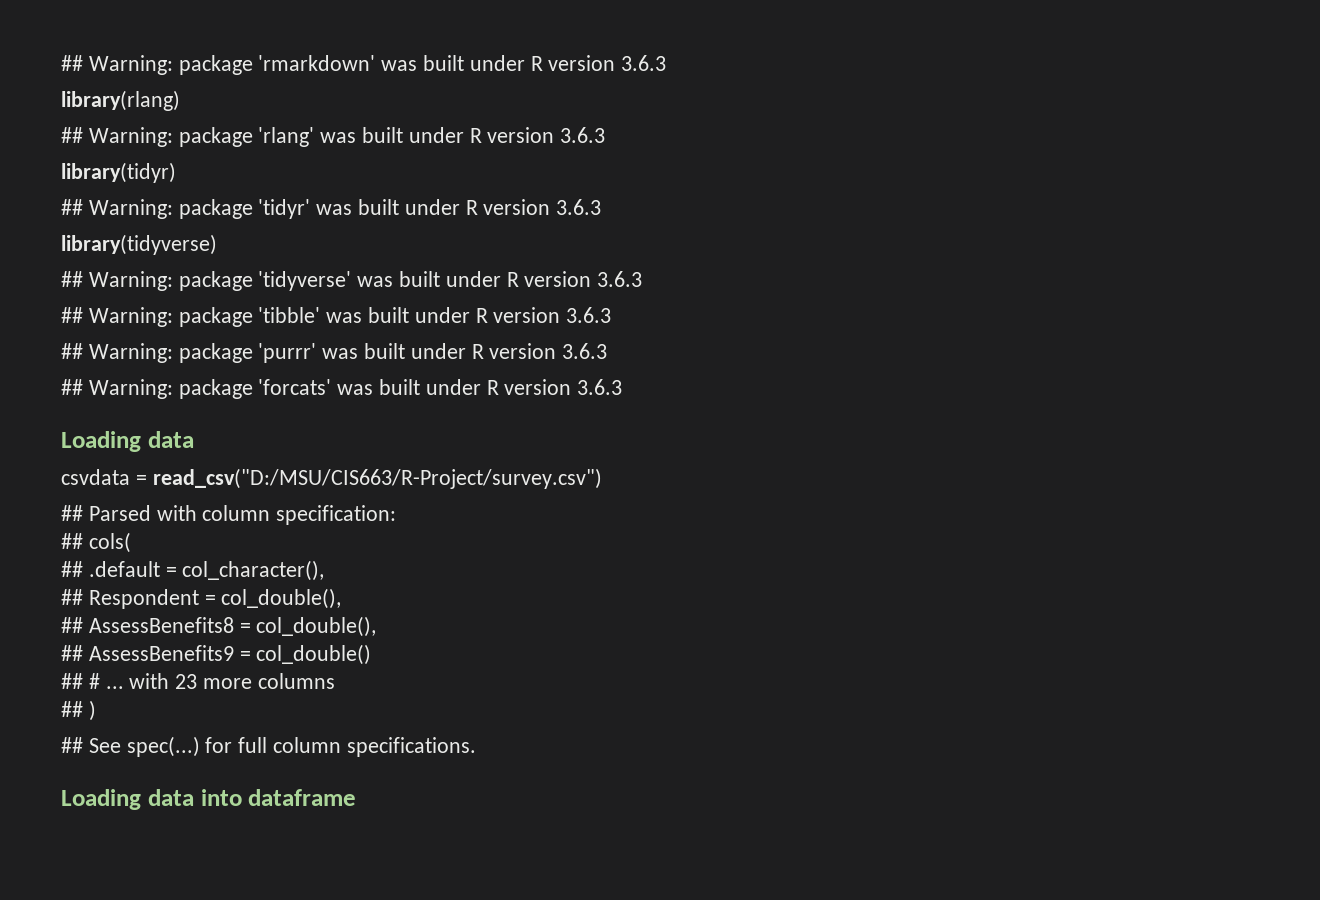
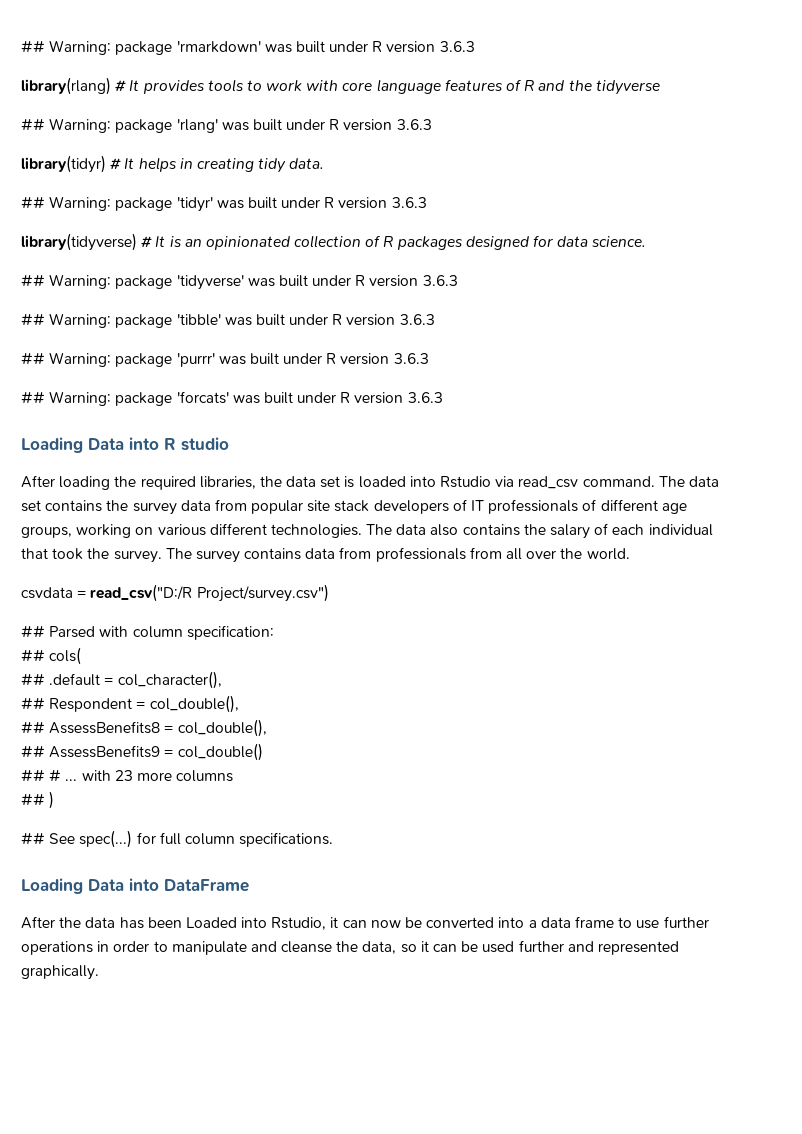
- library(rlang)
+ library(rlang) # It provides tools to work with core language features of R and the tidyverse
- library(tidyr)
+ library(tidyr) # It helps in creating tidy data.
- library(tidyverse)
+ library(tidyverse) # It is an opinionated collection of R packages designed for data science.
  ## Warning: package 'forcats' was built under R version 3.6.3
- Loading data
+ Loading Data into R studio
+ After loading the required libraries, the data set is loaded into Rstudio via read_csv command. The data set contains the survey data from popular site stack developers of IT professionals of different age groups, working on various different technologies. The data also contains the salary of each individual that took the survey. The survey contains data from professionals from all over the world.
- csvdata = read_csv("D:/MSU/CIS663/R-Project/survey.csv")
+ csvdata = read_csv("D:/R Project/survey.csv")
- Loading data into dataframe
+ Loading Data into DataFrame
+ After the data has been Loaded into Rstudio, it can now be converted into a data frame to use further operations in order to manipulate and cleanse the data, so it can be used further and represented graphically.

